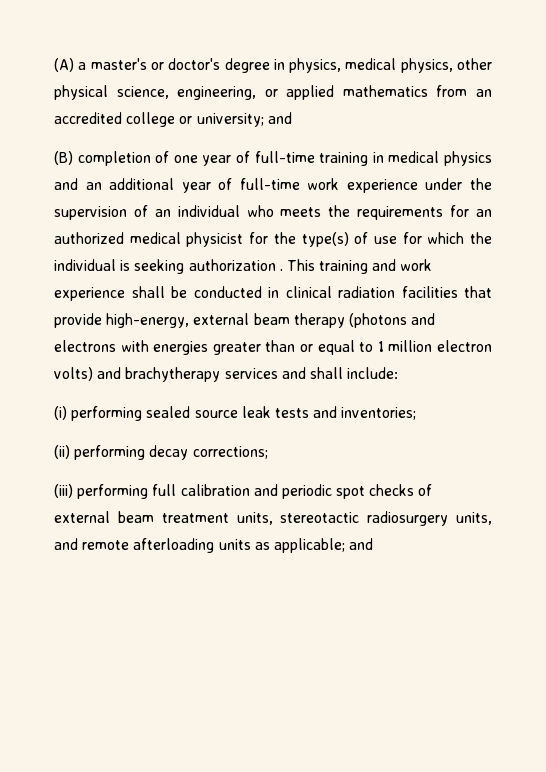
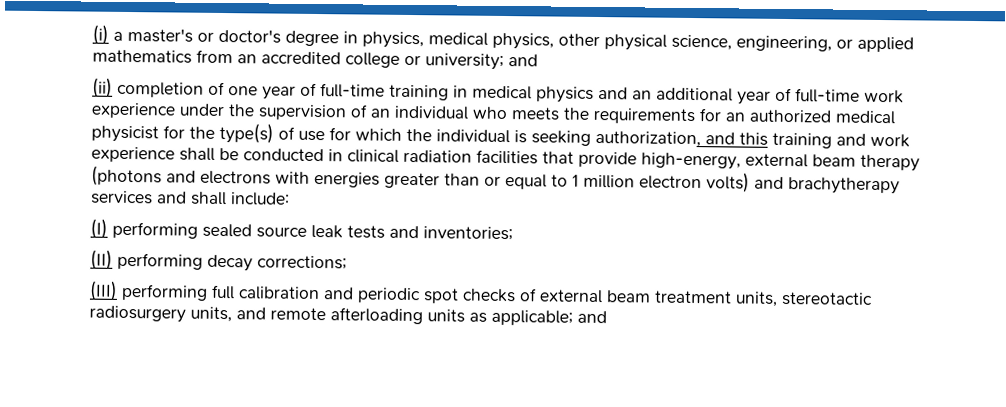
- (A) a master's or doctor's degree in physics, medical physics, other physical science, engineering, or applied mathematics from an accredited college or university; and
+ (i) a master's or doctor's degree in physics, medical physics, other physical science, engineering, or applied mathematics from an accredited college or university; and
- (B) completion of one year of full-time training in medical physics and an additional year of full-time work experience under the supervision of an individual who meets the requirements for an authorized medical physicist for the type(s) of use for which the individual is seeking authorization . This training and work experience shall be conducted in clinical radiation facilities that provide high-energy, external beam therapy (photons and electrons with energies greater than or equal to 1 million electron volts) and brachytherapy services and shall include:
+ (ii) completion of one year of full-time training in medical physics and an additional year of full-time work experience under the supervision of an individual who meets the requirements for an authorized medical physicist for the type(s) of use for which the individual is seeking authorization, and this training and work experience shall be conducted in clinical radiation facilities that provide high-energy, external beam therapy (photons and electrons with energies greater than or equal to 1 million electron volts) and brachytherapy services and shall include:
- (i) performing sealed source leak tests and inventories;
+ (I) performing sealed source leak tests and inventories;
- (ii) performing decay corrections;
+ (II) performing decay corrections;
- (iii) performing full calibration and periodic spot checks of external beam treatment units, stereotactic radiosurgery units, and remote afterloading units as applicable; and
+ (III) performing full calibration and periodic spot checks of external beam treatment units, stereotactic radiosurgery units, and remote afterloading units as applicable; and

